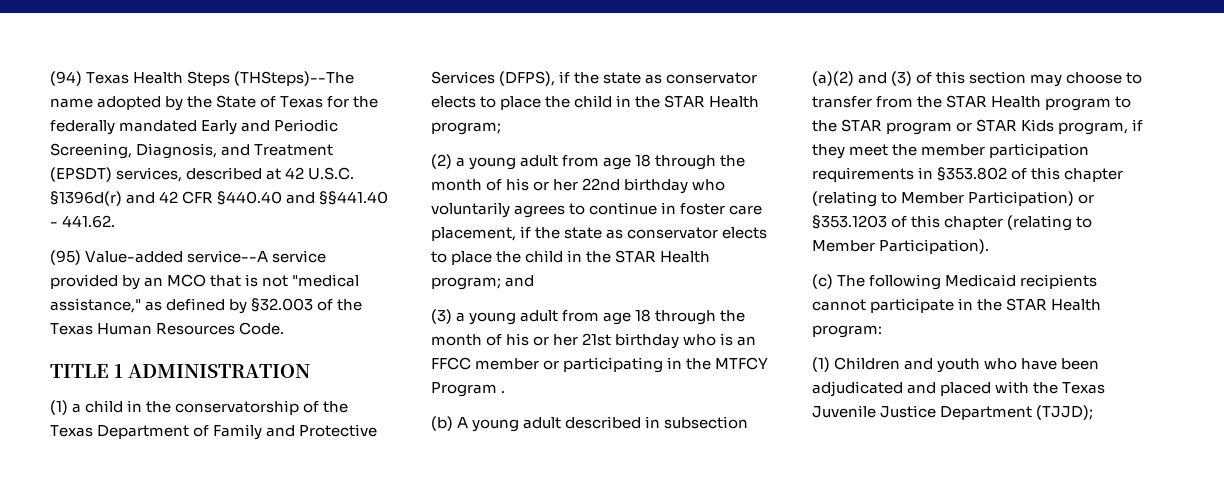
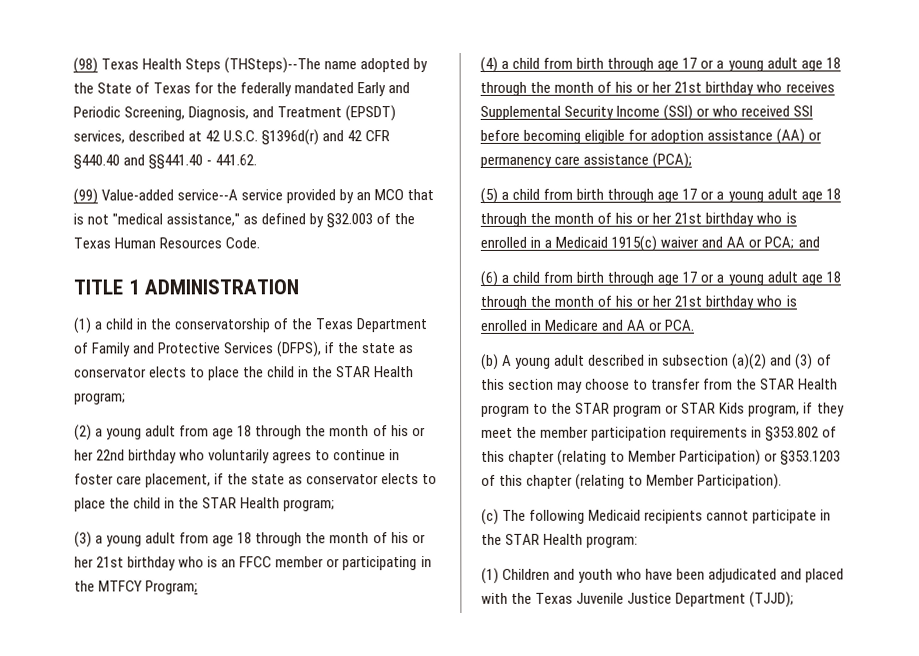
- (94) Texas Health Steps (THSteps)--The name adopted by the State of Texas for the federally mandated Early and Periodic Screening, Diagnosis, and Treatment (EPSDT) services, described at 42 U.S.C. §1396d(r) and 42 CFR §440.40 and §§441.40 - 441.62.
+ (98) Texas Health Steps (THSteps)--The name adopted by the State of Texas for the federally mandated Early and Periodic Screening, Diagnosis, and Treatment (EPSDT) services, described at 42 U.S.C. §1396d(r) and 42 CFR §440.40 and §§441.40 - 441.62.
- (95) Value-added service--A service provided by an MCO that is not "medical assistance," as defined by §32.003 of the Texas Human Resources Code.
+ (99) Value-added service--A service provided by an MCO that is not "medical assistance," as defined by §32.003 of the Texas Human Resources Code.
- (2) a young adult from age 18 through the month of his or her 22nd birthday who voluntarily agrees to continue in foster care placement, if the state as conservator elects to place the child in the STAR Health program; and
+ (2) a young adult from age 18 through the month of his or her 22nd birthday who voluntarily agrees to continue in foster care placement, if the state as conservator elects to place the child in the STAR Health program;
- (3) a young adult from age 18 through the month of his or her 21st birthday who is an FFCC member or participating in the MTFCY Program .
+ (3) a young adult from age 18 through the month of his or her 21st birthday who is an FFCC member or participating in the MTFCY Program;
+ (4) a child from birth through age 17 or a young adult age 18 through the month of his or her 21st birthday who receives Supplemental Security Income (SSI) or who received SSI before becoming eligible for adoption assistance (AA) or permanency care assistance (PCA);
+ (5) a child from birth through age 17 or a young adult age 18 through the month of his or her 21st birthday who is enrolled in a Medicaid 1915(c) waiver and AA or PCA; and
+ (6) a child from birth through age 17 or a young adult age 18 through the month of his or her 21st birthday who is enrolled in Medicare and AA or PCA.

